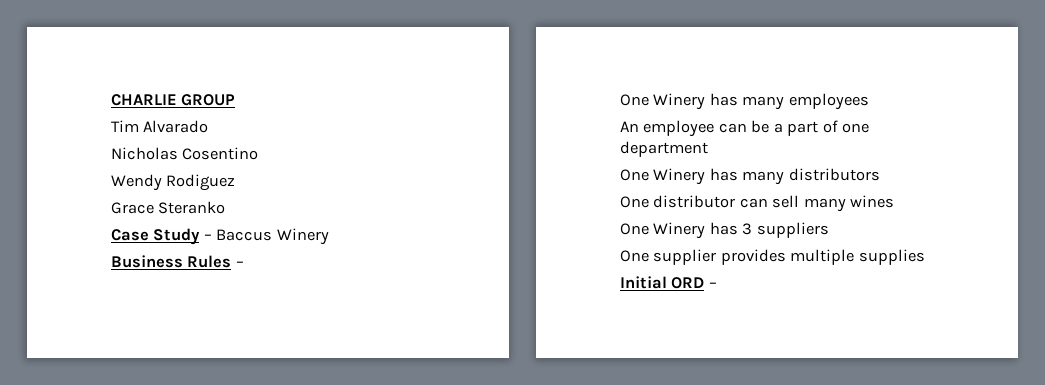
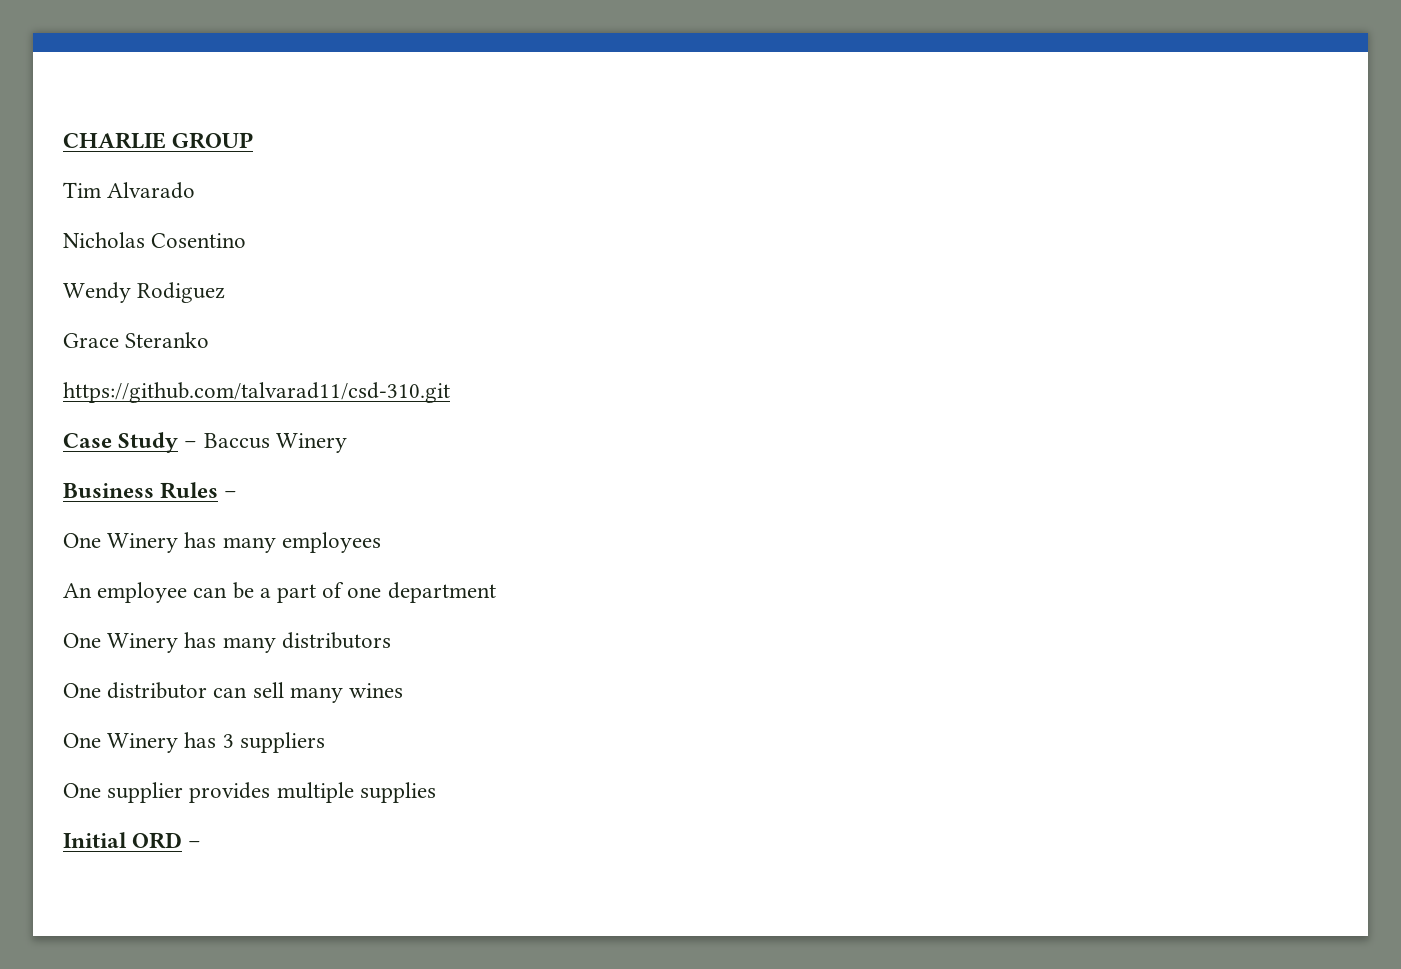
+ https://github.com/talvarad11/csd-310.git

